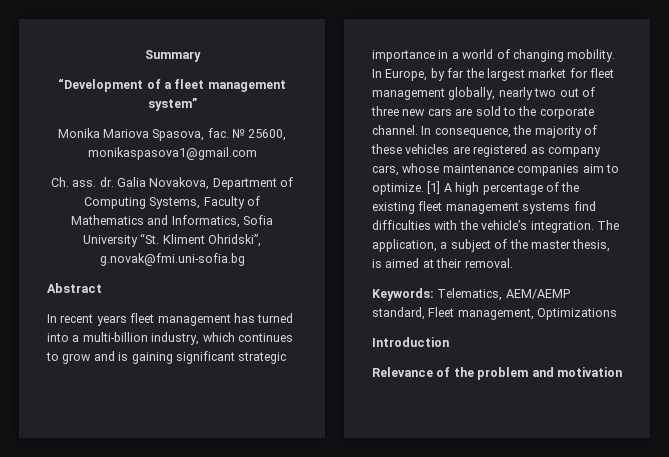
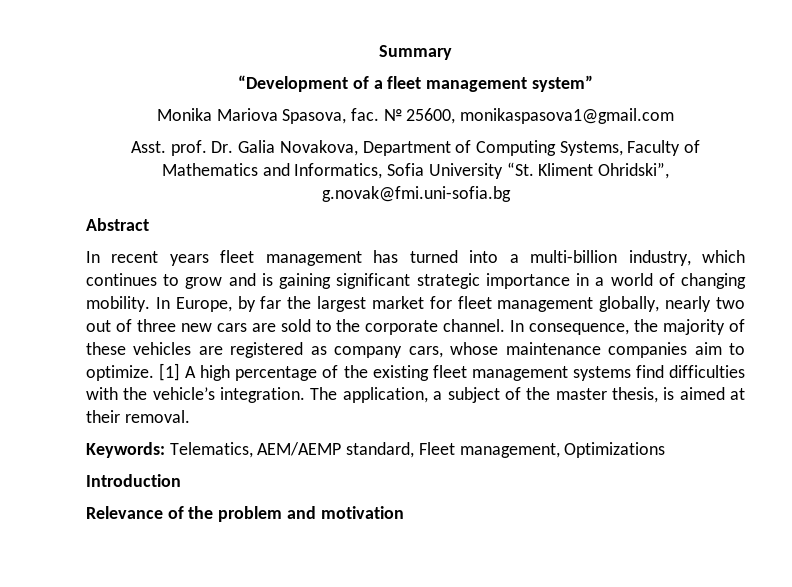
- Ch. ass. dr. Galia Novakova, Department of Computing Systems, Faculty of Mathematics and Informatics, Sofia University “St. Kliment Ohridski”, g.novak@fmi.uni-sofia.bg
+ Asst. prof. Dr. Galia Novakova, Department of Computing Systems, Faculty of Mathematics and Informatics, Sofia University “St. Kliment Ohridski”, g.novak@fmi.uni-sofia.bg

